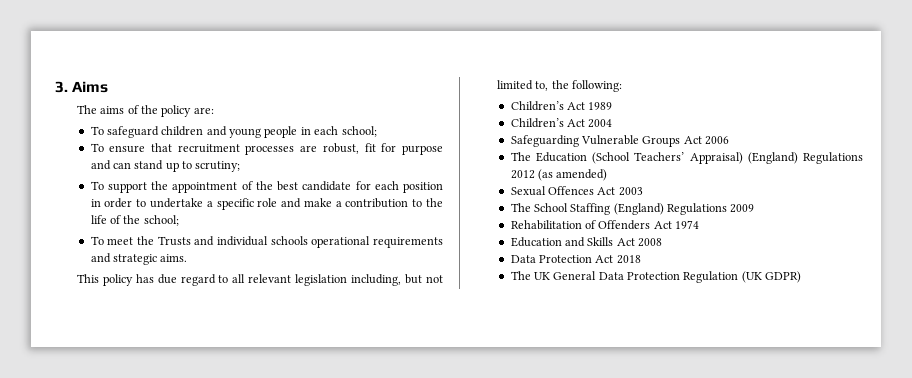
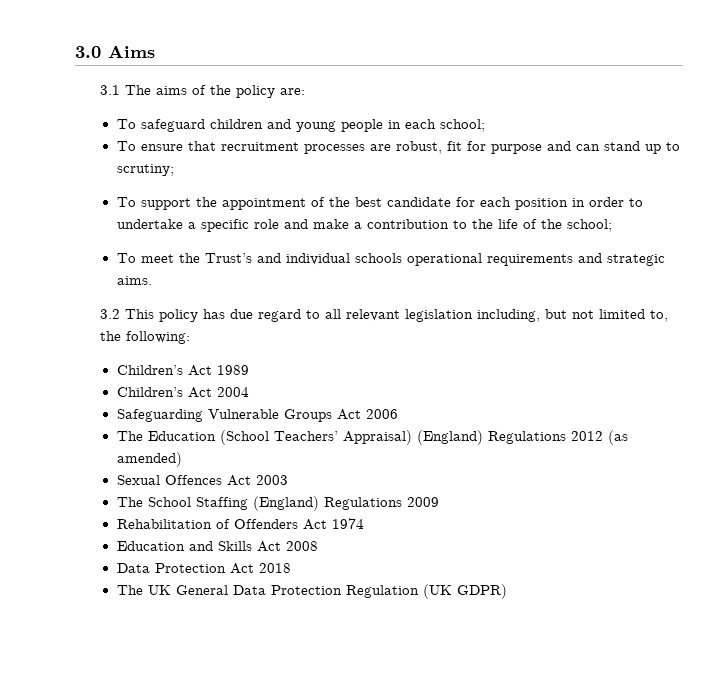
- 3. Aims
+ 3.0 Aims
- The aims of the policy are:
+ 3.1 The aims of the policy are:
- To meet the Trusts and individual schools operational requirements and strategic aims.
+ To meet the Trust’s and individual schools operational requirements and strategic aims.
- This policy has due regard to all relevant legislation including, but not limited to, the following:
+ 3.2 This policy has due regard to all relevant legislation including, but not limited to, the following:

